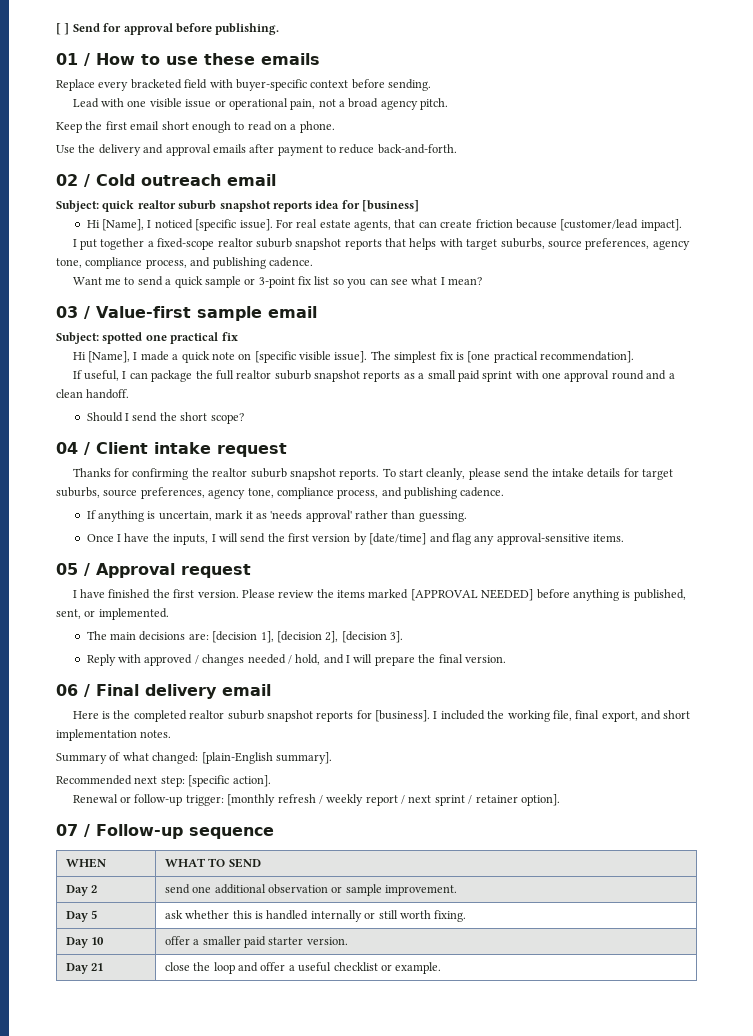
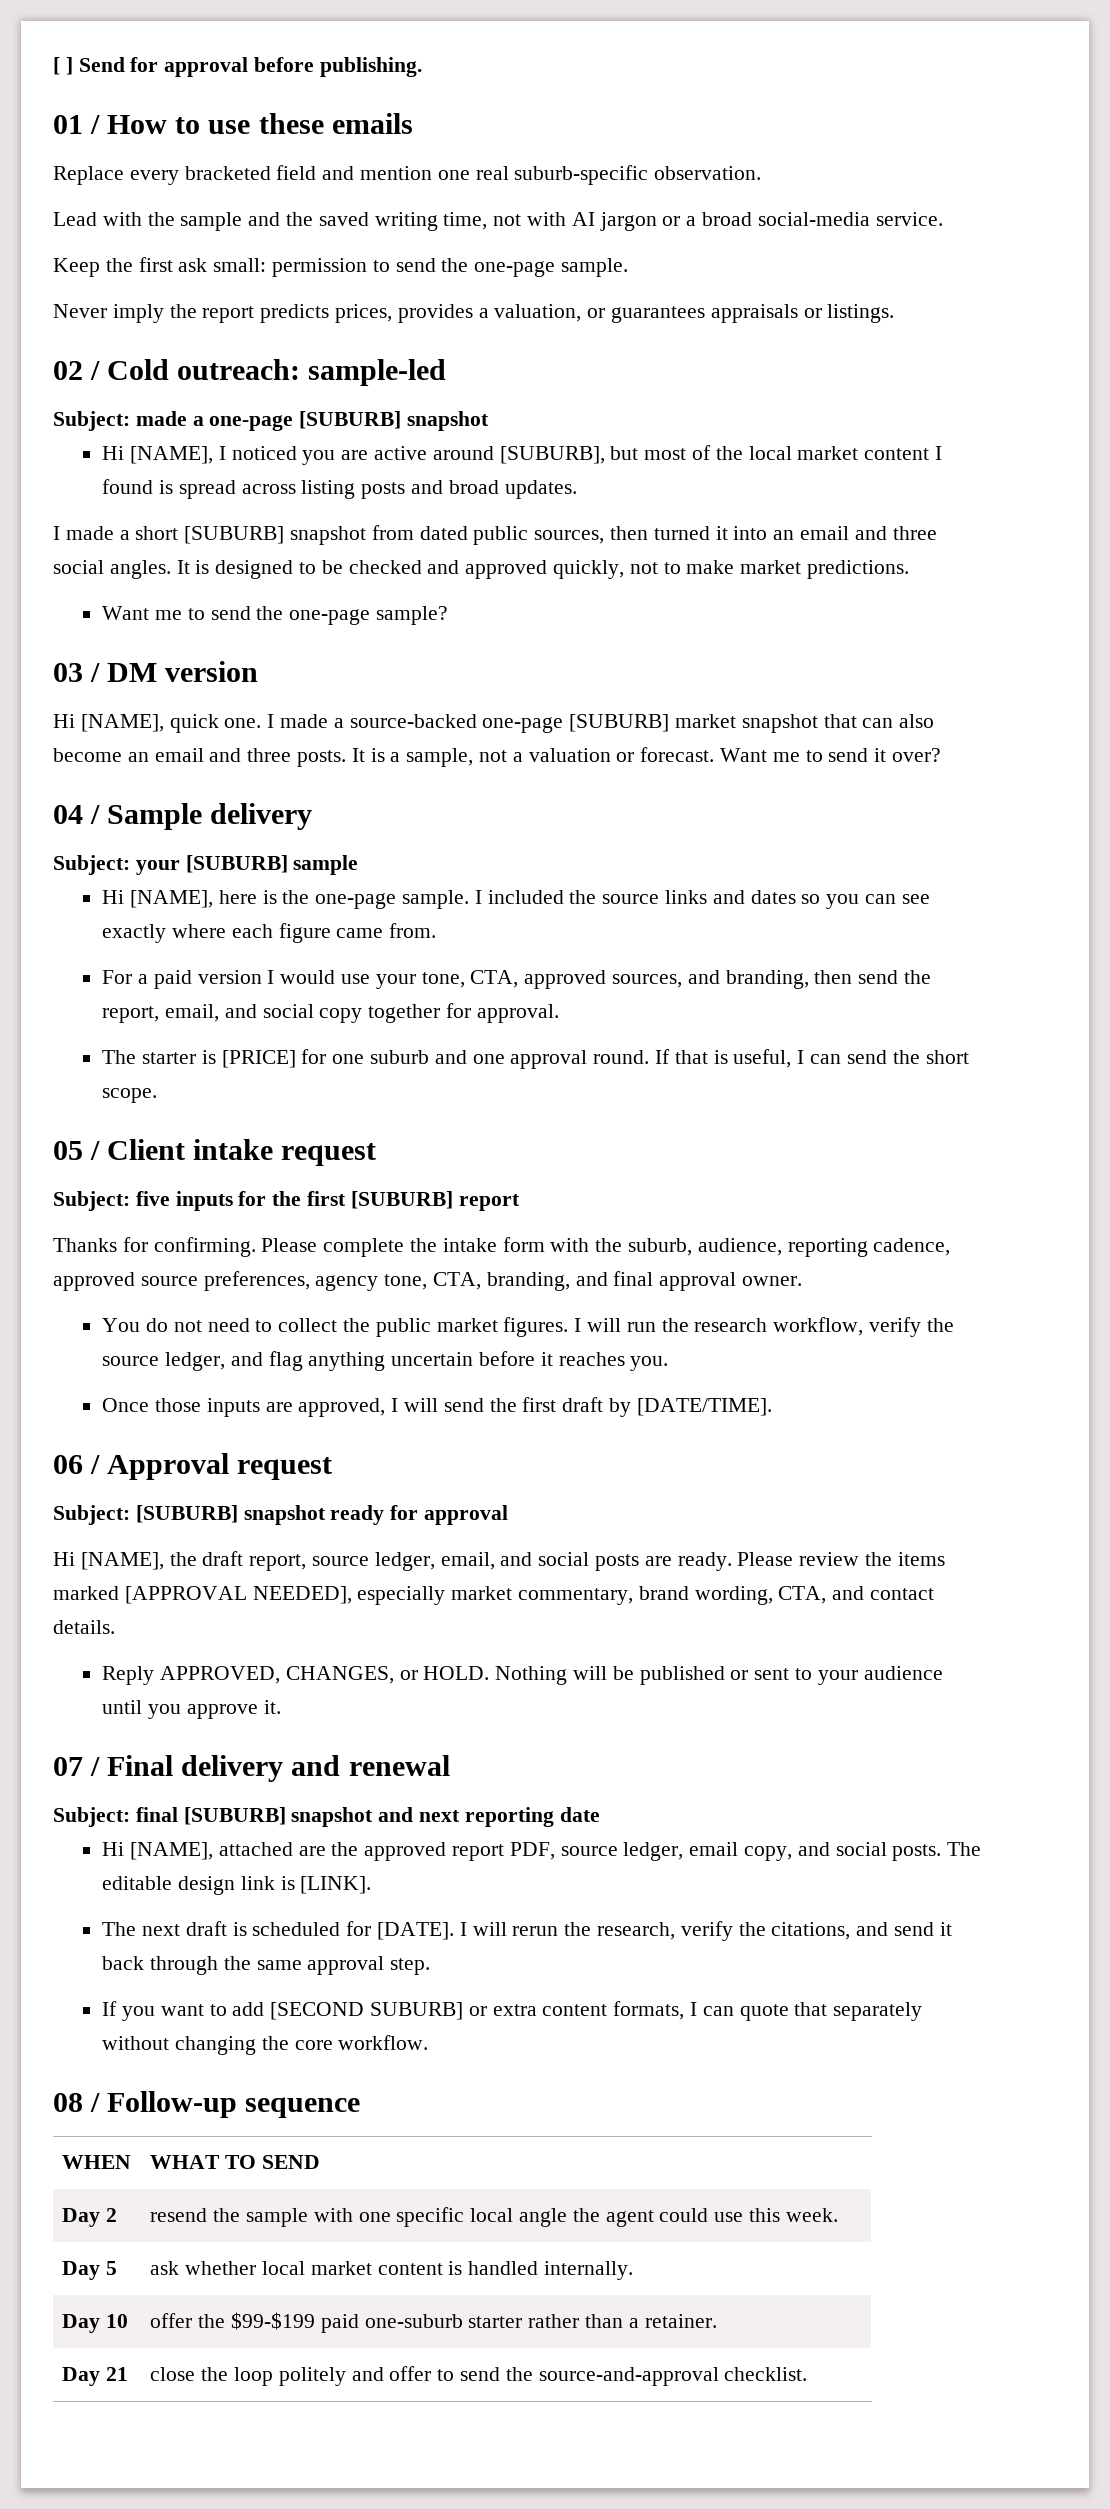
- Replace every bracketed field with buyer-specific context before sending.
- Lead with one visible issue or operational pain, not a broad agency pitch.
- Keep the first email short enough to read on a phone.
- Use the delivery and approval emails after payment to reduce back-and-forth.
+ Replace every bracketed field and mention one real suburb-specific observation.
+ Lead with the sample and the saved writing time, not with AI jargon or a broad social-media service.
+ Keep the first ask small: permission to send the one-page sample.
+ Never imply the report predicts prices, provides a valuation, or guarantees appraisals or listings.
- 02 / Cold outreach email
- Subject: quick realtor suburb snapshot reports idea for [business]
- Hi [Name], I noticed [specific issue]. For real estate agents, that can create friction because [customer/lead impact].
- I put together a fixed-scope realtor suburb snapshot reports that helps with target suburbs, source preferences, agency tone, compliance process, and publishing cadence.
- Want me to send a quick sample or 3-point fix list so you can see what I mean?
- 03 / Value-first sample email
- Subject: spotted one practical fix
- Hi [Name], I made a quick note on [specific visible issue]. The simplest fix is [one practical recommendation].
- If useful, I can package the full realtor suburb snapshot reports as a small paid sprint with one approval round and a clean handoff.
- Should I send the short scope?
- 04 / Client intake request
+ 02 / Cold outreach: sample-led
+ Subject: made a one-page [SUBURB] snapshot
+ Hi [NAME], I noticed you are active around [SUBURB], but most of the local market content I found is spread across listing posts and broad updates.
+ I made a short [SUBURB] snapshot from dated public sources, then turned it into an email and three social angles. It is designed to be checked and approved quickly, not to make market predictions.
+ Want me to send the one-page sample?
+ 03 / DM version
+ Hi [NAME], quick one. I made a source-backed one-page [SUBURB] market snapshot that can also become an email and three posts. It is a sample, not a valuation or forecast. Want me to send it over?
+ 04 / Sample delivery
+ Subject: your [SUBURB] sample
+ Hi [NAME], here is the one-page sample. I included the source links and dates so you can see exactly where each figure came from.
+ For a paid version I would use your tone, CTA, approved sources, and branding, then send the report, email, and social copy together for approval.
+ The starter is [PRICE] for one suburb and one approval round. If that is useful, I can send the short scope.
+ 05 / Client intake request
- Thanks for confirming the realtor suburb snapshot reports. To start cleanly, please send the intake details for target suburbs, source preferences, agency tone, compliance process, and publishing cadence.
- If anything is uncertain, mark it as 'needs approval' rather than guessing.
- Once I have the inputs, I will send the first version by [date/time] and flag any approval-sensitive items.
- 05 / Approval request
- I have finished the first version.
+ Subject: five inputs for the first [SUBURB] report
+ Thanks for confirming. Please complete the intake form with the suburb, audience, reporting cadence, approved source preferences, agency tone, CTA, branding, and final approval owner.
+ You do not need to collect the public market figures. I will run the research workflow, verify the source ledger, and flag anything uncertain before it reaches you.
+ Once those inputs are approved, I will send the first draft by [DATE/TIME].
+ 06 / Approval request
+ Subject: [SUBURB] snapshot ready for approval
+ Hi [NAME], the draft report, source ledger, email, and social posts are ready.
- Please review the items marked [APPROVAL NEEDED] before anything is published, sent, or implemented.
- The main decisions are: [decision 1], [decision 2], [decision 3].
- Reply with approved / changes needed / hold, and I will prepare the final version.
- 06 / Final delivery email
- Here is the completed realtor suburb snapshot reports for [business]. I included the working file, final export, and short implementation notes.
- Summary of what changed: [plain-English summary].
- Recommended next step: [specific action].
- Renewal or follow-up trigger: [monthly refresh / weekly report / next sprint / retainer option].
- 07 / Follow-up sequence
+ Please review the items marked [APPROVAL NEEDED], especially market commentary, brand wording, CTA, and contact details.
+ Reply APPROVED, CHANGES, or HOLD. Nothing will be published or sent to your audience until you approve it.
+ 07 / Final delivery and renewal
+ Subject: final [SUBURB] snapshot and next reporting date
+ Hi [NAME], attached are the approved report PDF, source ledger, email copy, and social posts. The editable design link is [LINK].
+ The next draft is scheduled for [DATE]. I will rerun the research, verify the citations, and send it back through the same approval step.
+ If you want to add [SECOND SUBURB] or extra content formats, I can quote that separately without changing the core workflow.
+ 08 / Follow-up sequence
- Day 2 | send one additional observation or sample improvement.
- Day 5 | ask whether this is handled internally or still worth fixing.
- Day 10 | offer a smaller paid starter version.
+ Day 2 | resend the sample with one specific local angle the agent could use this week.
+ Day 5 | ask whether local market content is handled internally.
+ Day 10 | offer the $99-$199 paid one-suburb starter rather than a retainer.
- Day 21 | close the loop and offer a useful checklist or example.
+ Day 21 | close the loop politely and offer to send the source-and-approval checklist.

